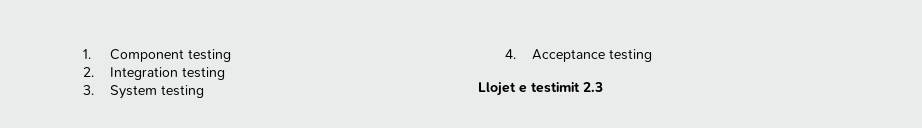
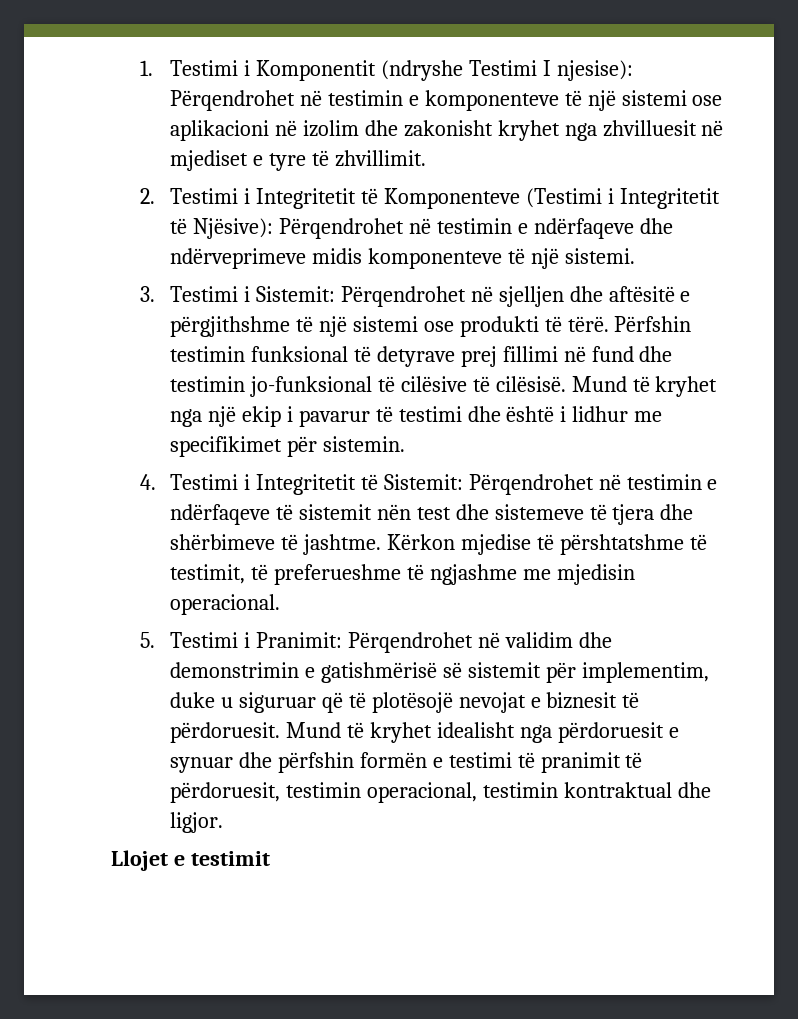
- 1. Component testing
- 2. Integration testing
- 3. System testing
- 4. Acceptance testing
+ 1. Testimi i Komponentit (ndryshe Testimi I njesise): Përqendrohet në testimin e komponenteve të një sistemi ose aplikacioni në izolim dhe zakonisht kryhet nga zhvilluesit në mjediset e tyre të zhvillimit.
+ 2. Testimi i Integritetit të Komponenteve (Testimi i Integritetit të Njësive): Përqendrohet në testimin e ndërfaqeve dhe ndërveprimeve midis komponenteve të një sistemi.
+ 3. Testimi i Sistemit: Përqendrohet në sjelljen dhe aftësitë e përgjithshme të një sistemi ose produkti të tërë. Përfshin testimin funksional të detyrave prej fillimi në fund dhe testimin jo-funksional të cilësive të cilësisë. Mund të kryhet nga një ekip i pavarur të testimi dhe është i lidhur me specifikimet për sistemin.
+ 4. Testimi i Integritetit të Sistemit: Përqendrohet në testimin e ndërfaqeve të sistemit nën test dhe sistemeve të tjera dhe shërbimeve të jashtme. Kërkon mjedise të përshtatshme të testimit, të preferueshme të ngjashme me mjedisin operacional.
+ 5. Testimi i Pranimit: Përqendrohet në validim dhe demonstrimin e gatishmërisë së sistemit për implementim, duke u siguruar që të plotësojë nevojat e biznesit të përdoruesit. Mund të kryhet idealisht nga përdoruesit e synuar dhe përfshin formën e testimi të pranimit të përdoruesit, testimin operacional, testimin kontraktual dhe ligjor.
- Llojet e testimit 2.3
+ Llojet e testimit

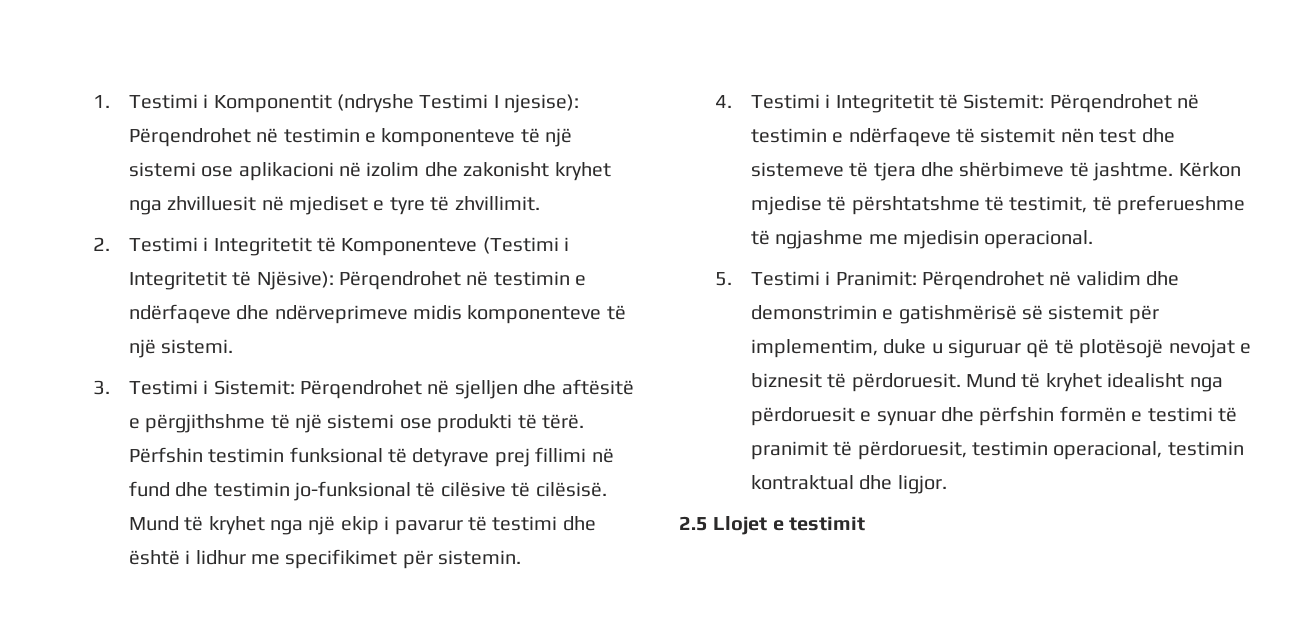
- Llojet e testimit
+ 2.5 Llojet e testimit

